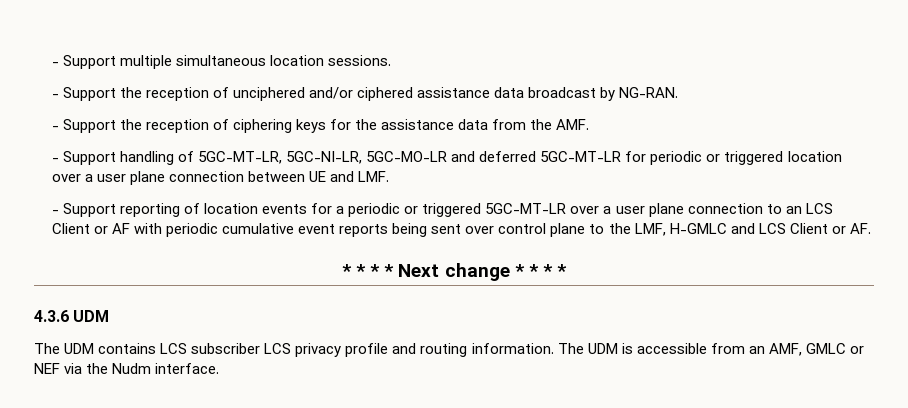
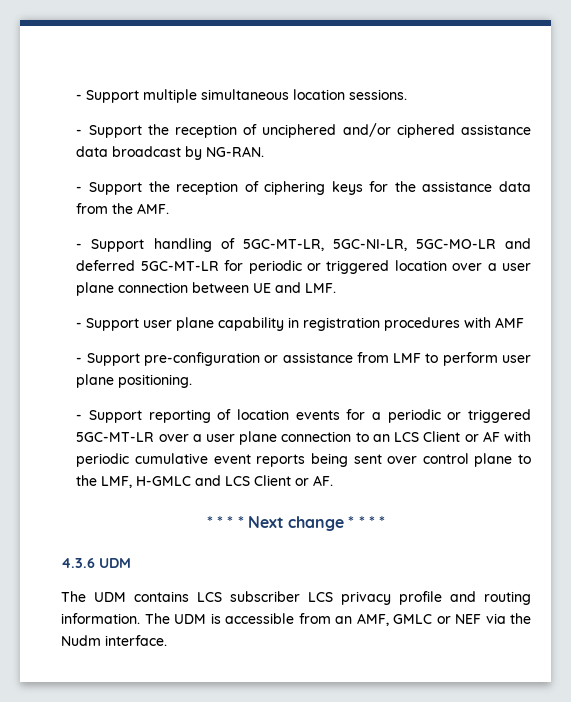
+ - Support user plane capability in registration procedures with AMF
+ - Support pre-configuration or assistance from LMF to perform user plane positioning.

